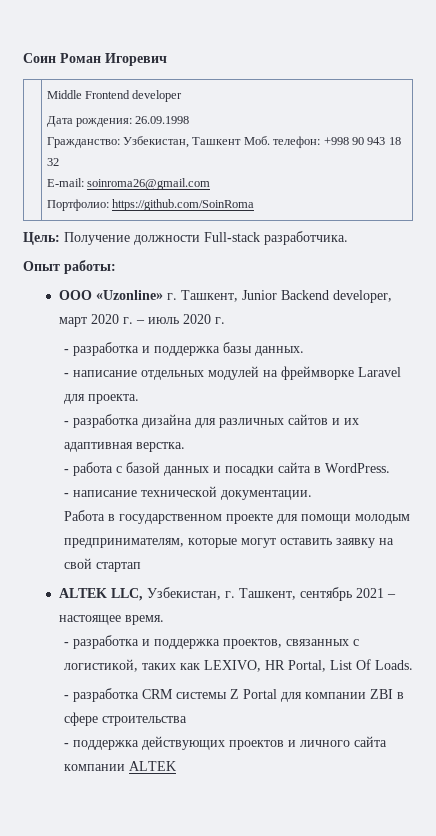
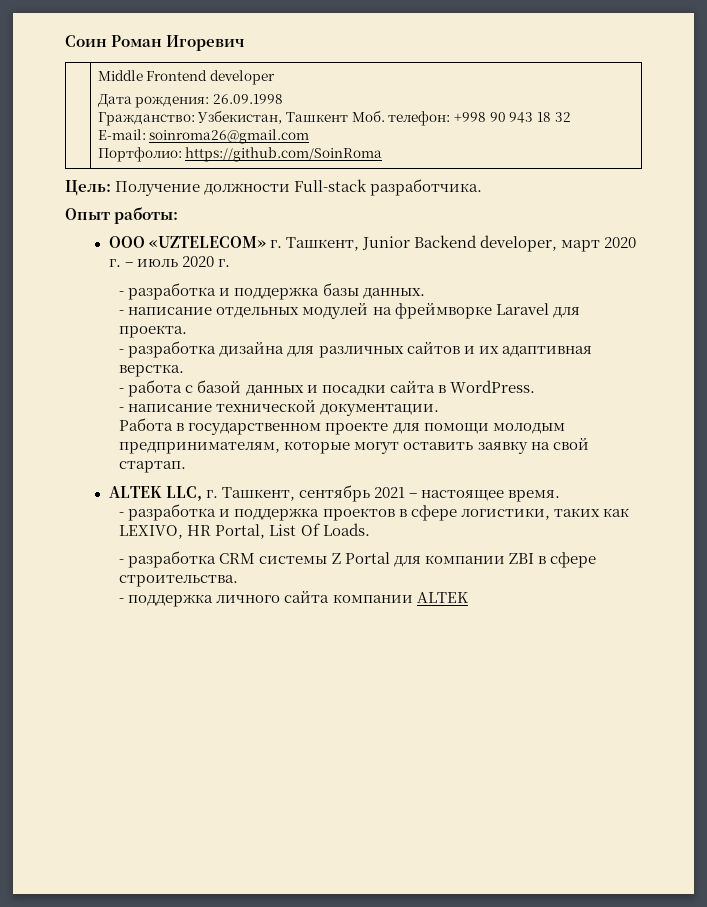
- ОOО «Uzonline» г. Ташкент, Junior Backend developer, март 2020 г. – июль 2020 г.
+ ОOО «UZTELECOM» г. Ташкент, Junior Backend developer, март 2020 г. – июль 2020 г.
- Работа в государственном проекте для помощи молодым предпринимателям, которые могут оставить заявку на свой стартап
+ Работа в государственном проекте для помощи молодым предпринимателям, которые могут оставить заявку на свой стартап.
- ALTEK LLC, Узбекистан, г. Ташкент, сентябрь 2021 – настоящее время.
+ ALTEK LLC, г. Ташкент, сентябрь 2021 – настоящее время.
- - разработка и поддержка проектов, связанных с логистикой, таких как LEXIVO, HR Portal, List Of Loads.
+ - разработка и поддержка проектов в сфере логистики, таких как LEXIVO, HR Portal, List Of Loads.
- - разработка CRM системы Z Portal для компании ZBI в сфере строительства
+ - разработка CRM системы Z Portal для компании ZBI в сфере строительства.
- - поддержка действующих проектов и личного сайта компании ALTEK
+ - поддержка личного сайта компании ALTEK

